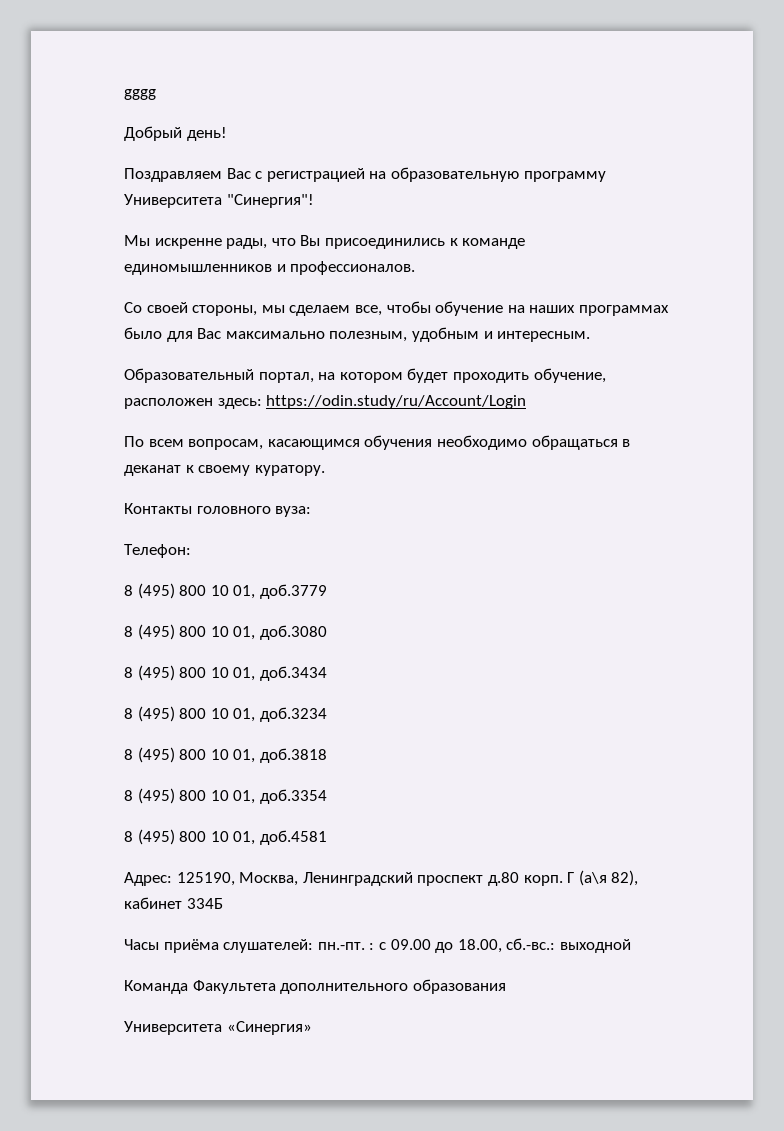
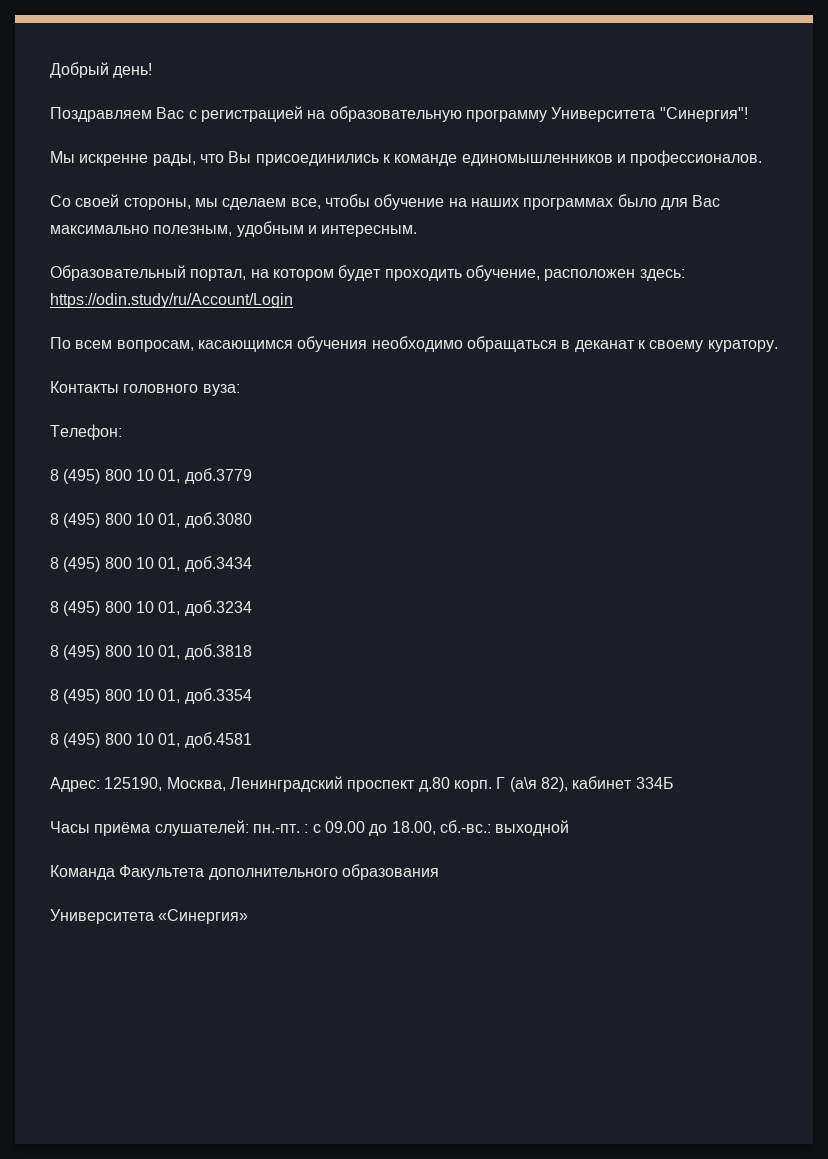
- gggg

